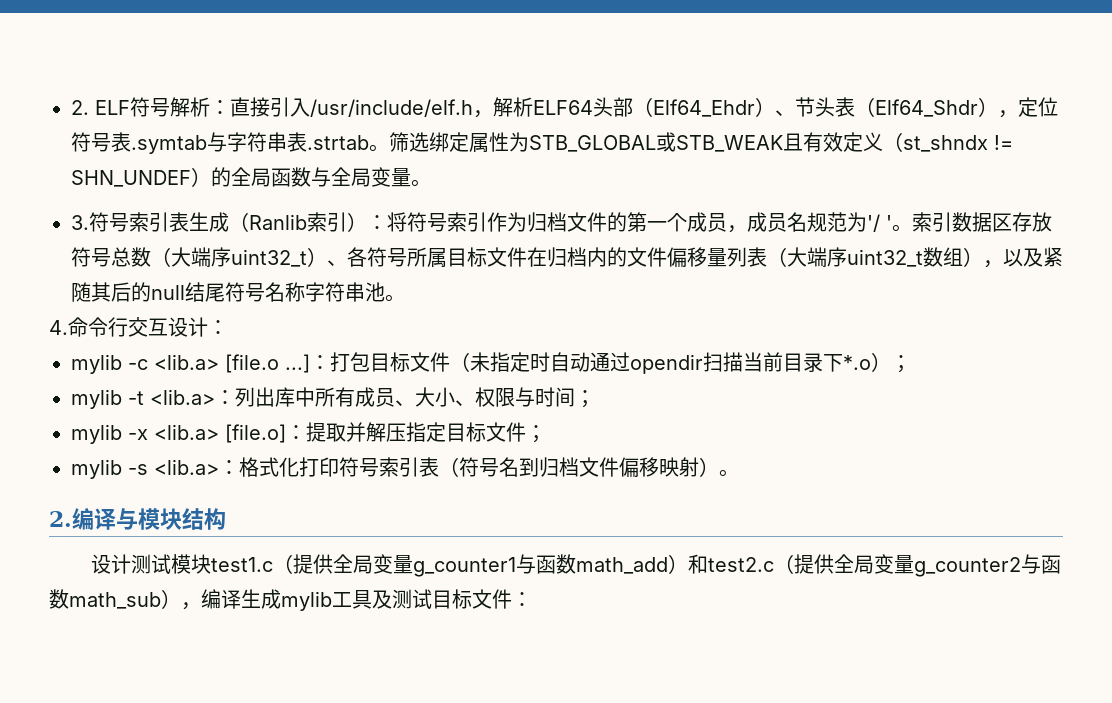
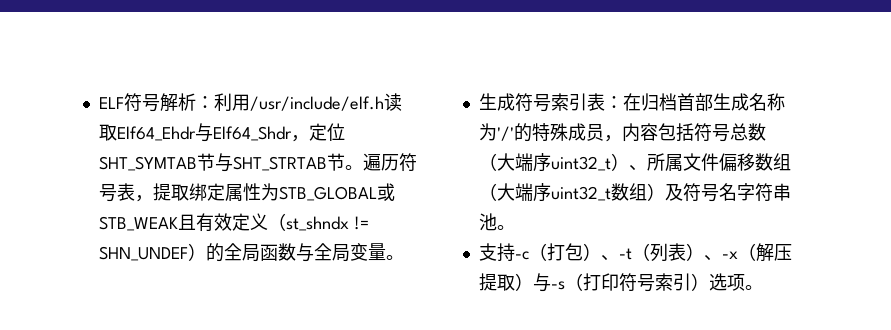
- 2. ELF符号解析：直接引入/usr/include/elf.h，解析ELF64头部（Elf64_Ehdr）、节头表（Elf64_Shdr），定位符号表.symtab与字符串表.strtab。筛选绑定属性为STB_GLOBAL或STB_WEAK且有效定义（st_shndx != SHN_UNDEF）的全局函数与全局变量。
+ ELF符号解析：利用/usr/include/elf.h读取Elf64_Ehdr与Elf64_Shdr，定位SHT_SYMTAB节与SHT_STRTAB节。遍历符号表，提取绑定属性为STB_GLOBAL或STB_WEAK且有效定义（st_shndx != SHN_UNDEF）的全局函数与全局变量。
- 3.符号索引表生成（Ranlib索引）：将符号索引作为归档文件的第一个成员，成员名规范为'/ '。索引数据区存放符号总数（大端序uint32_t）、各符号所属目标文件在归档内的文件偏移量列表（大端序uint32_t数组），以及紧随其后的null结尾符号名称字符串池。
- 4.命令行交互设计：
- mylib -c <lib.a> [file.o ...]：打包目标文件（未指定时自动通过opendir扫描当前目录下*.o）；
- mylib -t <lib.a>：列出库中所有成员、大小、权限与时间；
- mylib -x <lib.a> [file.o]：提取并解压指定目标文件；
- mylib -s <lib.a>：格式化打印符号索引表（符号名到归档文件偏移映射）。
- 2.编译与模块结构
- 设计测试模块test1.c（提供全局变量g_counter1与函数math_add）和test2.c（提供全局变量g_counter2与函数math_sub），编译生成mylib工具及测试目标文件：
+ 生成符号索引表：在归档首部生成名称为'/'的特殊成员，内容包括符号总数（大端序uint32_t）、所属文件偏移数组（大端序uint32_t数组）及符号名字符串池。
+ 支持-c（打包）、-t（列表）、-x（解压提取）与-s（打印符号索引）选项。

